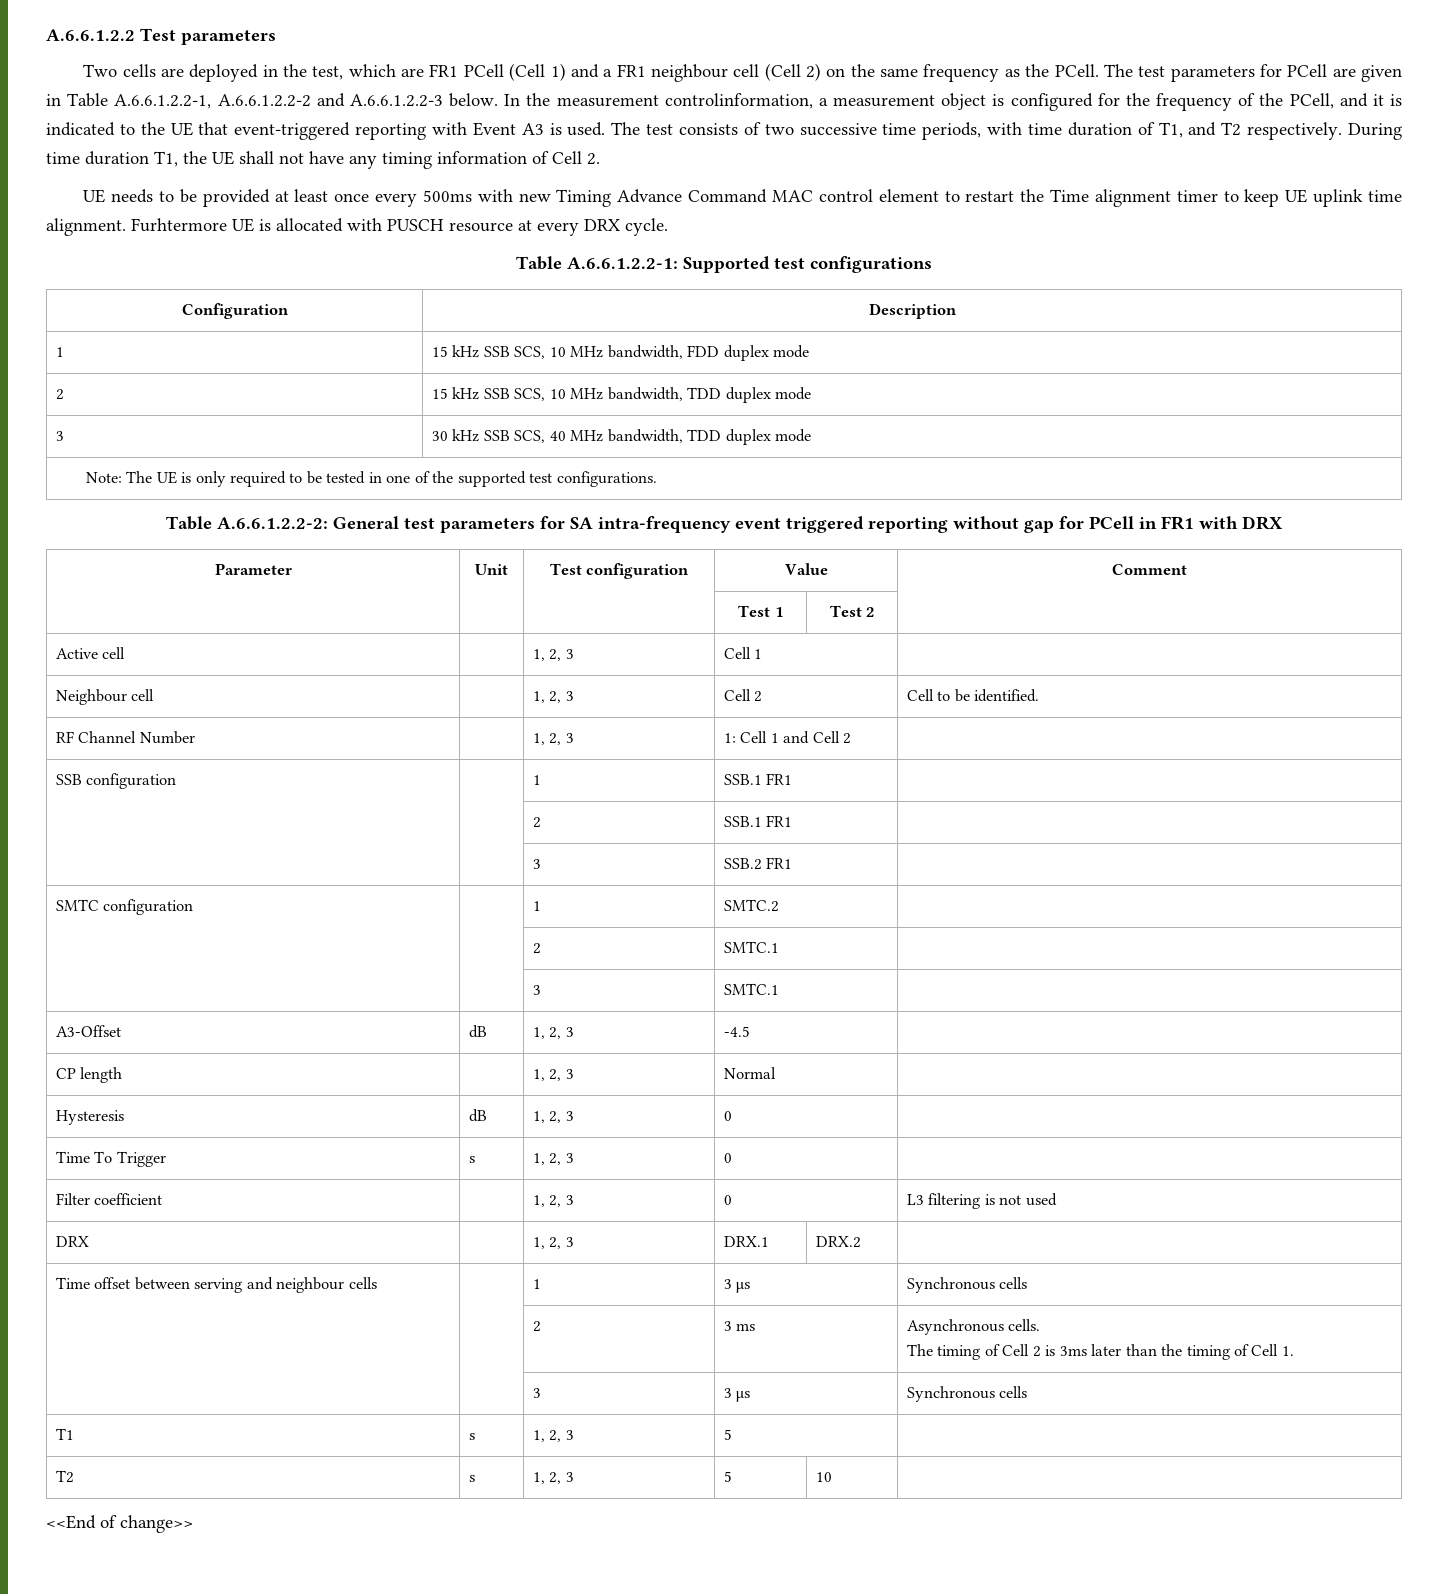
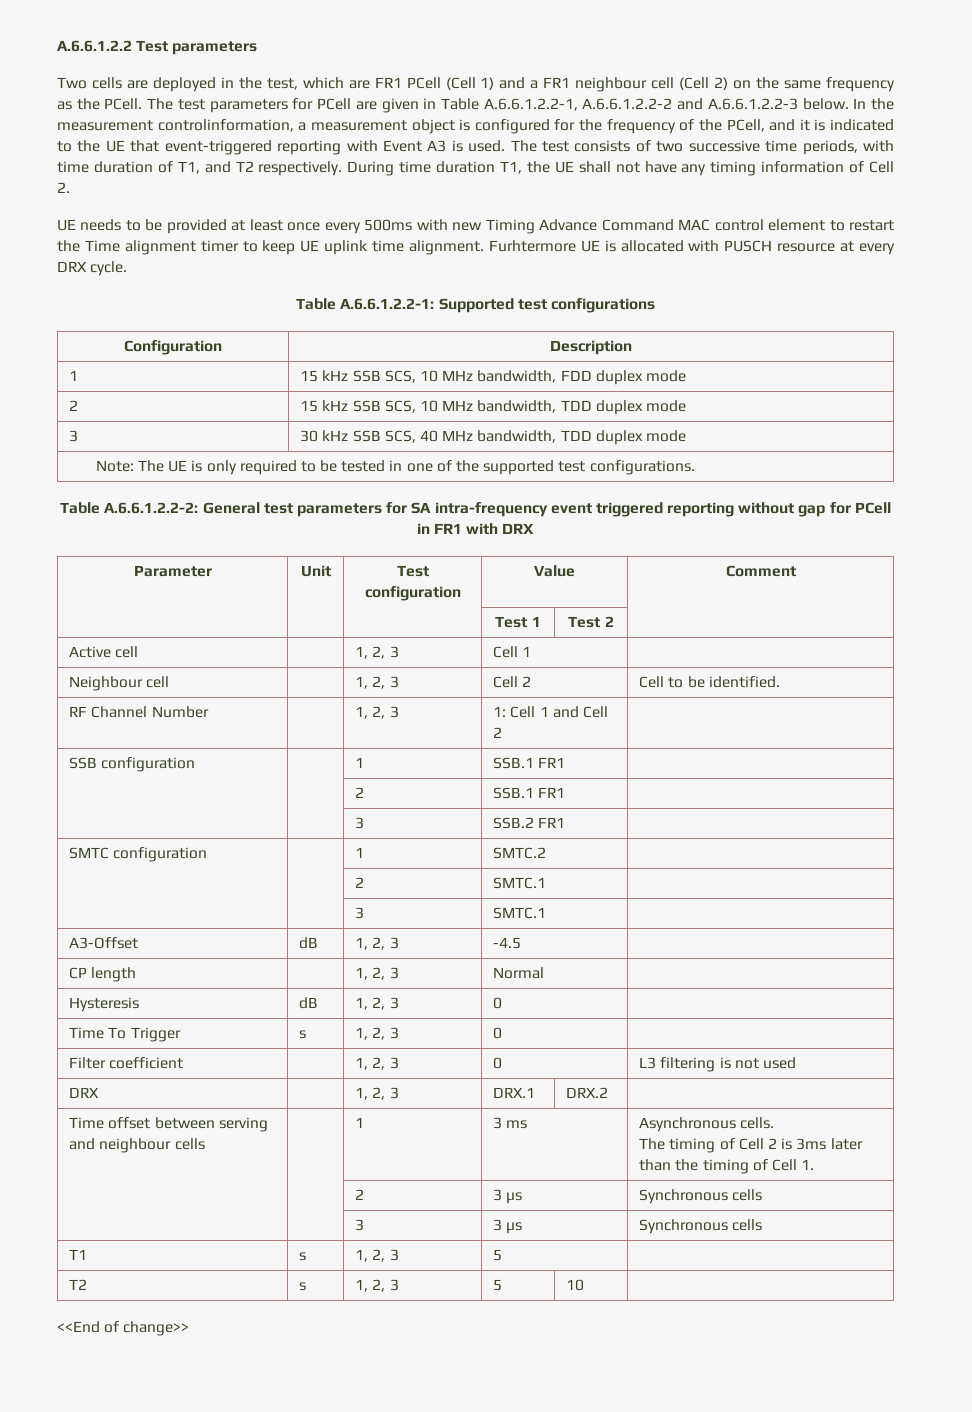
- Time offset between serving and neighbour cells | | 1 | 3 μs | Synchronous cells
- | | 2 | 3 ms | Asynchronous cells.
+ Time offset between serving and neighbour cells | | 1 | 3 ms | Asynchronous cells.
+ | | 2 | 3 μs | Synchronous cells

